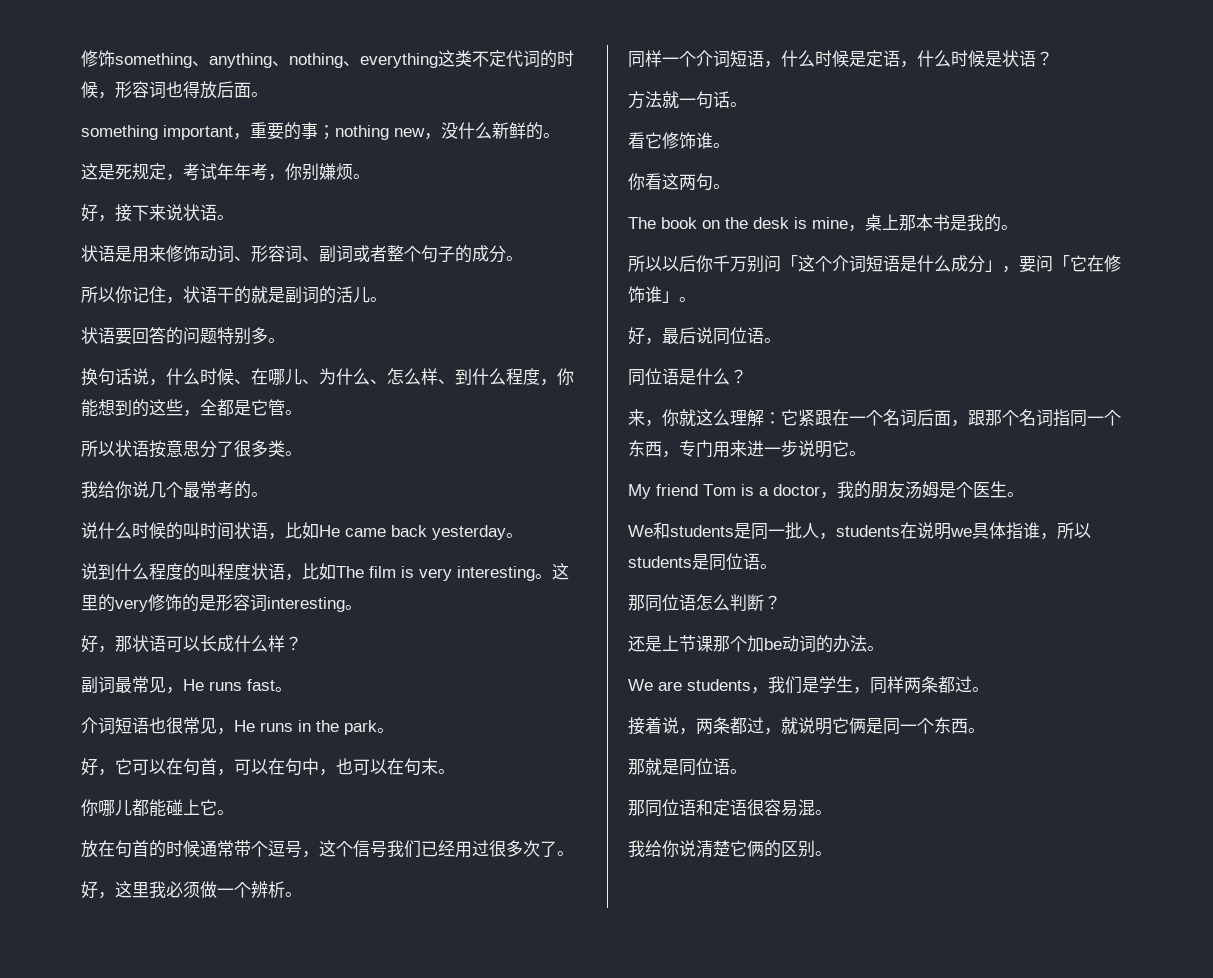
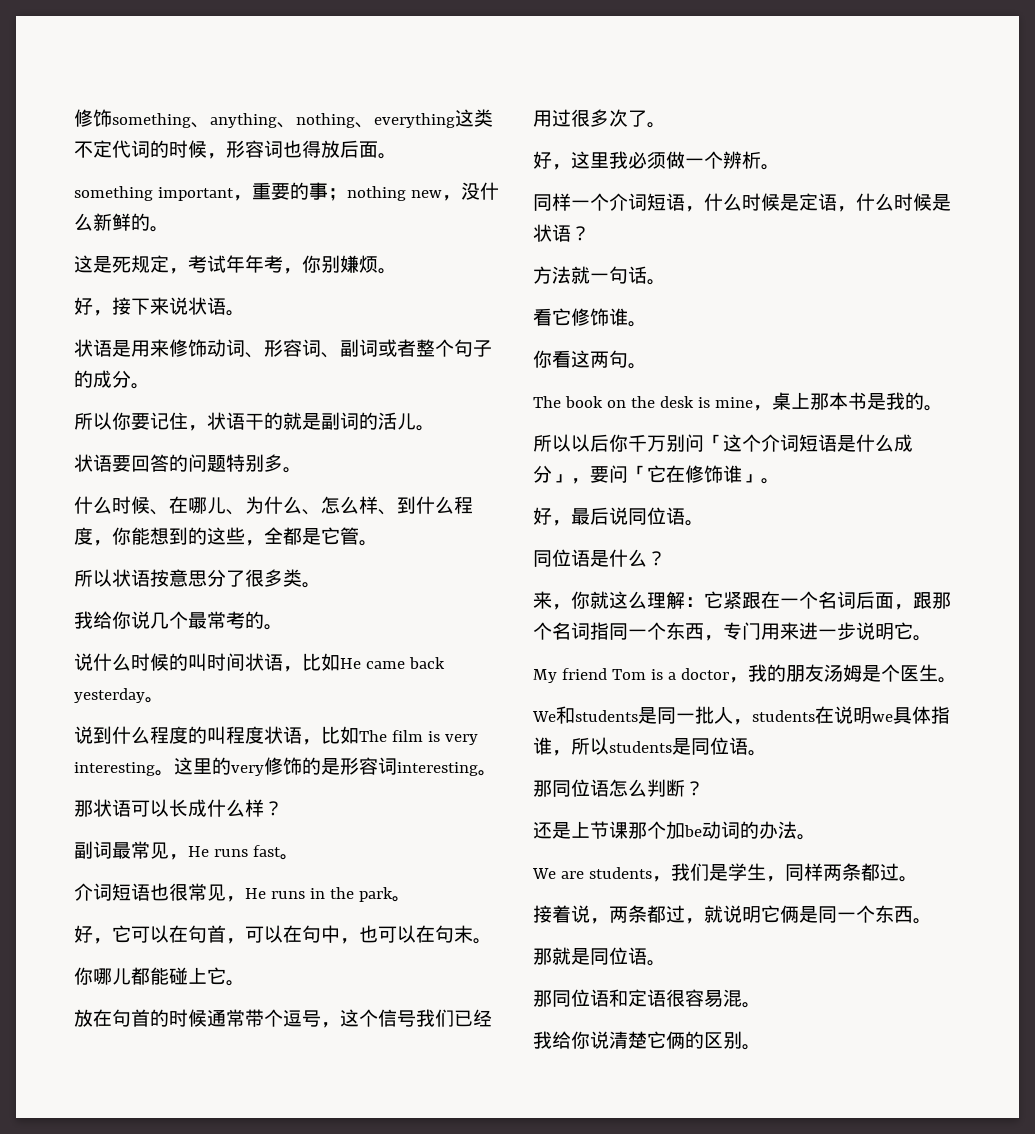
- 所以你记住，状语干的就是副词的活儿。
+ 所以你要记住，状语干的就是副词的活儿。
- 换句话说，什么时候、在哪儿、为什么、怎么样、到什么程度，你能想到的这些，全都是它管。
+ 什么时候、在哪儿、为什么、怎么样、到什么程度，你能想到的这些，全都是它管。
- 好，那状语可以长成什么样？
+ 那状语可以长成什么样？

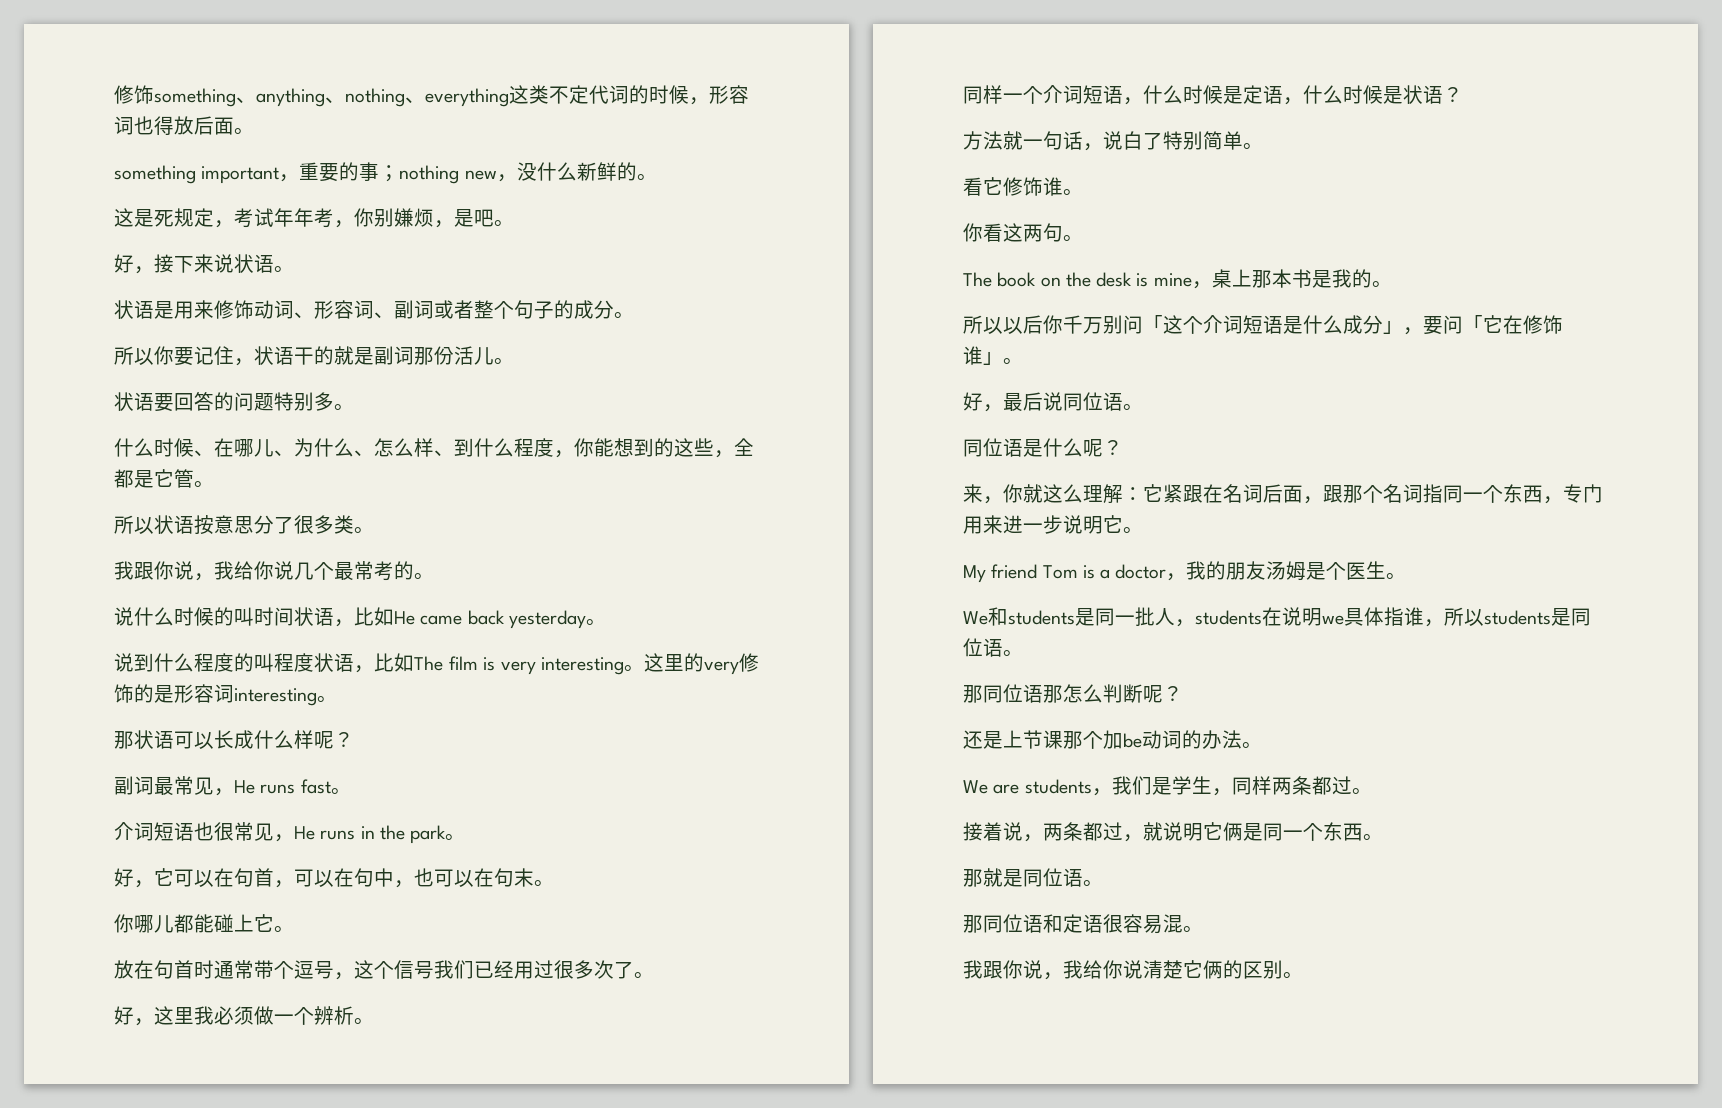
- 这是死规定，考试年年考，你别嫌烦。
+ 这是死规定，考试年年考，你别嫌烦，是吧。
- 所以你要记住，状语干的就是副词的活儿。
+ 所以你要记住，状语干的就是副词那份活儿。
- 我给你说几个最常考的。
+ 我跟你说，我给你说几个最常考的。
- 那状语可以长成什么样？
+ 那状语可以长成什么样呢？
- 放在句首的时候通常带个逗号，这个信号我们已经用过很多次了。
+ 放在句首时通常带个逗号，这个信号我们已经用过很多次了。
- 方法就一句话。
+ 方法就一句话，说白了特别简单。
- 同位语是什么？
+ 同位语是什么呢？
- 来，你就这么理解：它紧跟在一个名词后面，跟那个名词指同一个东西，专门用来进一步说明它。
+ 来，你就这么理解：它紧跟在名词后面，跟那个名词指同一个东西，专门用来进一步说明它。
- 那同位语怎么判断？
+ 那同位语那怎么判断呢？
- 我给你说清楚它俩的区别。
+ 我跟你说，我给你说清楚它俩的区别。

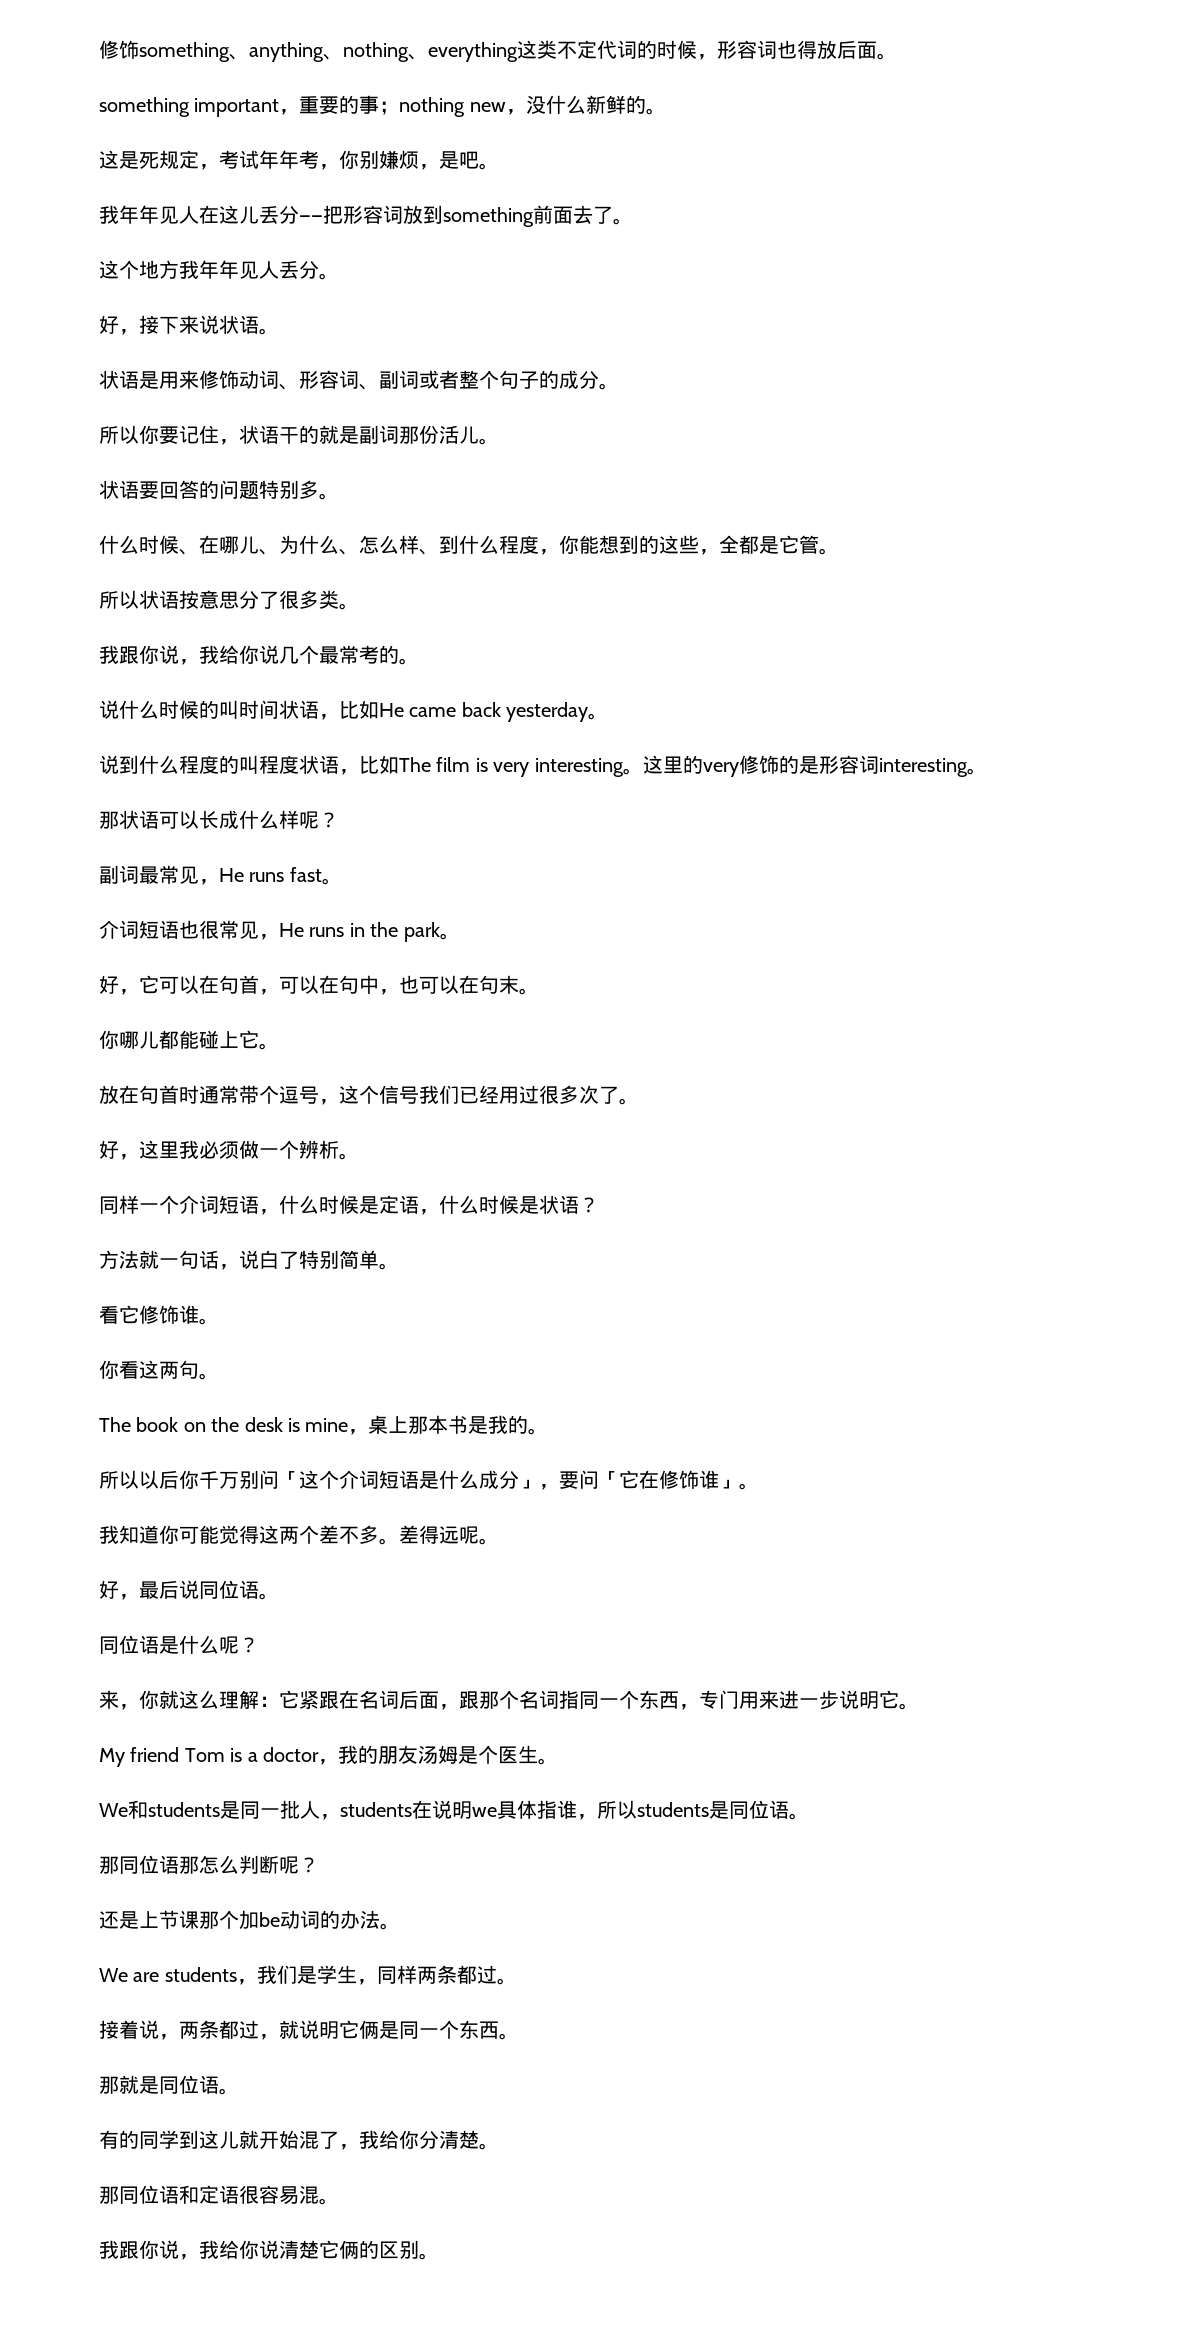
+ 我年年见人在这儿丢分——把形容词放到something前面去了。
+ 这个地方我年年见人丢分。
+ 我知道你可能觉得这两个差不多。差得远呢。
+ 有的同学到这儿就开始混了，我给你分清楚。

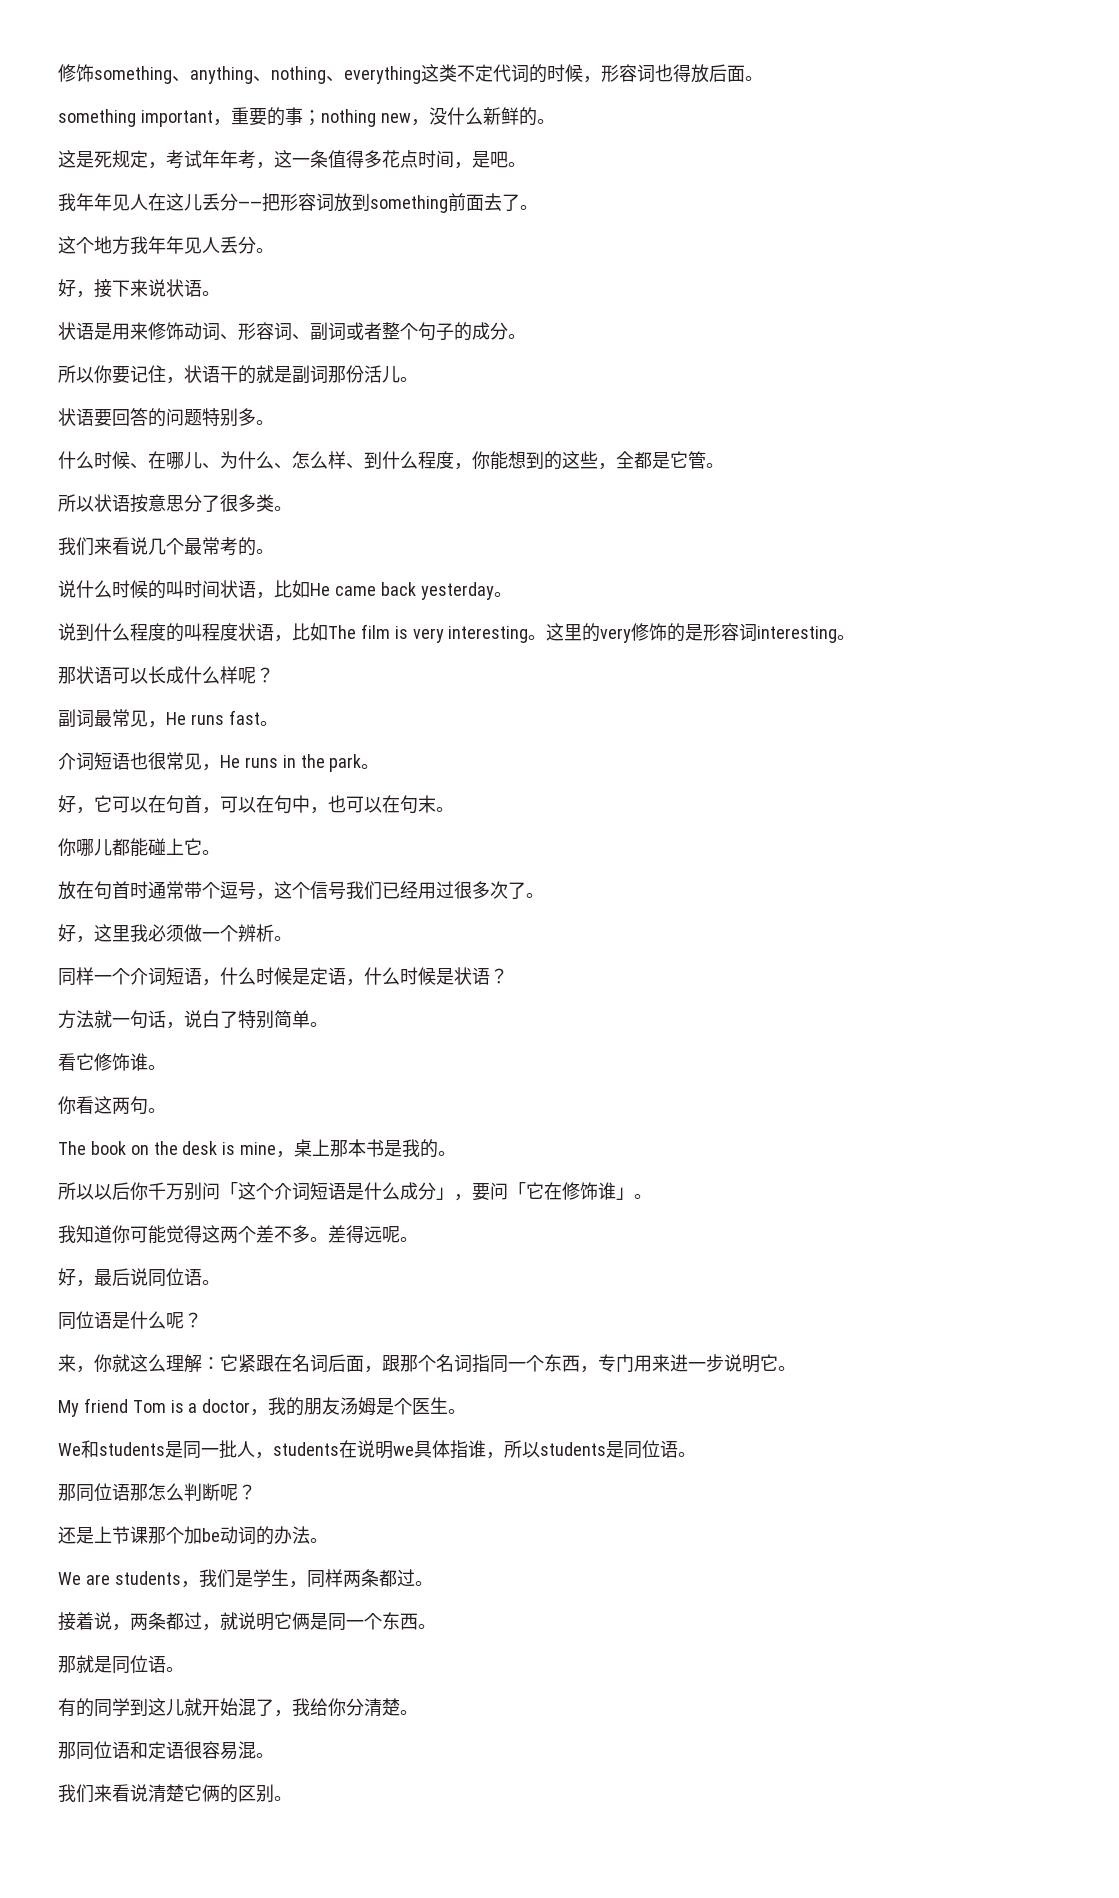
- 这是死规定，考试年年考，你别嫌烦，是吧。
+ 这是死规定，考试年年考，这一条值得多花点时间，是吧。
- 我跟你说，我给你说几个最常考的。
+ 我们来看说几个最常考的。
- 我跟你说，我给你说清楚它俩的区别。
+ 我们来看说清楚它俩的区别。

